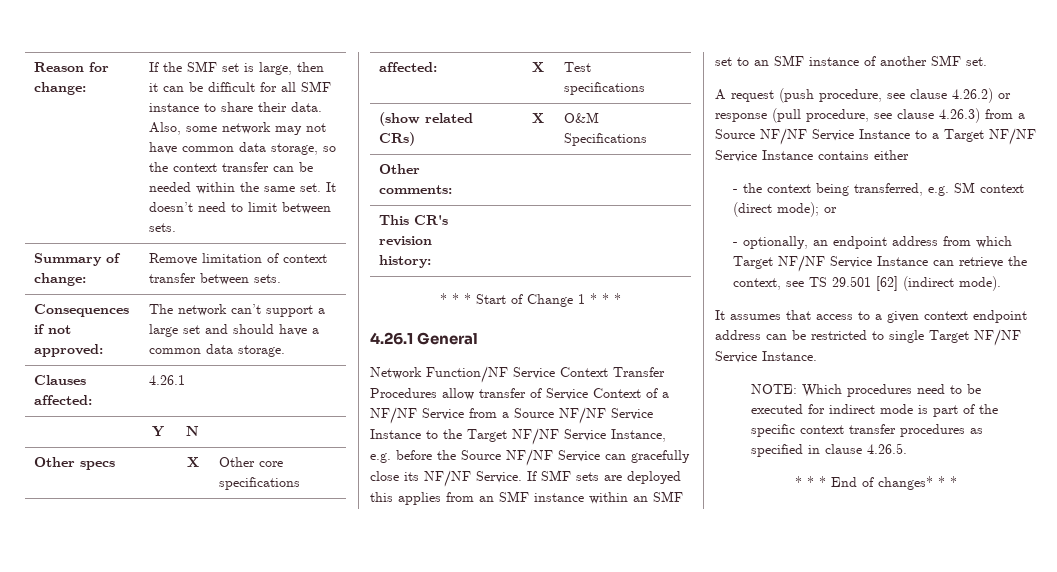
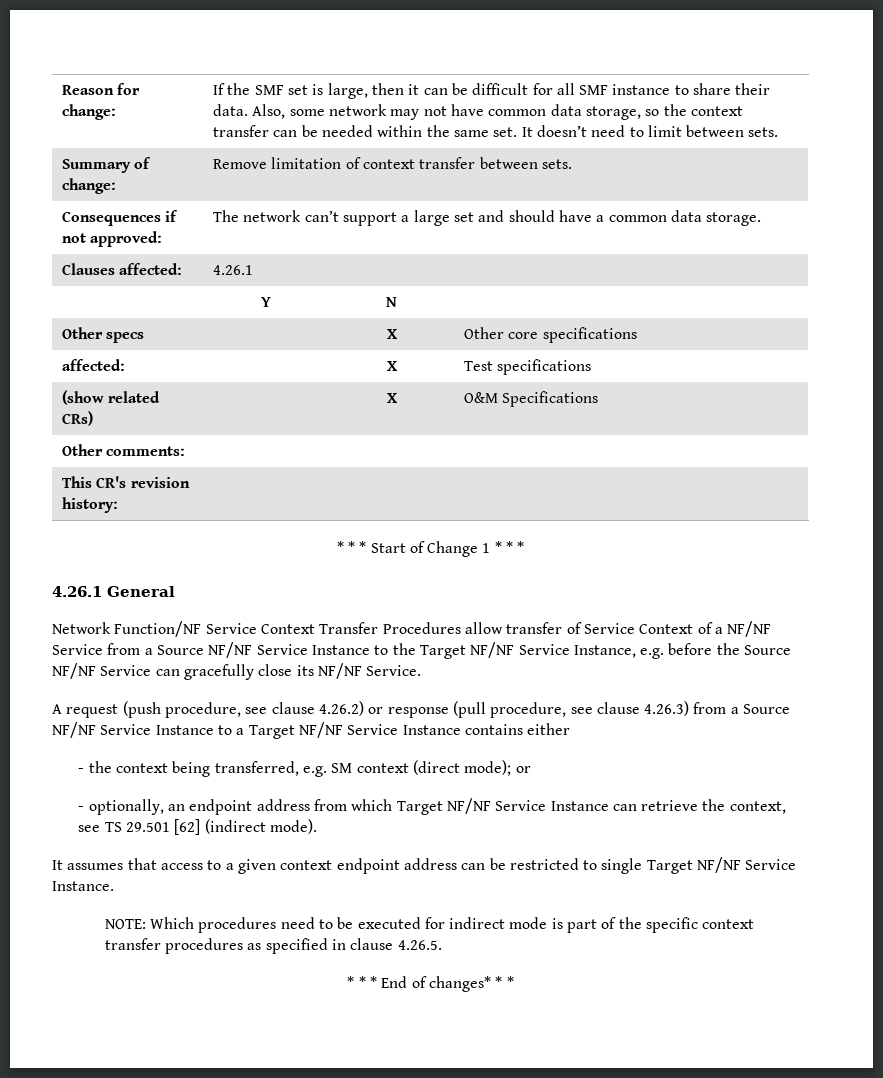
- If SMF sets are deployed this applies from an SMF instance within an SMF set to an SMF instance of another SMF set.

